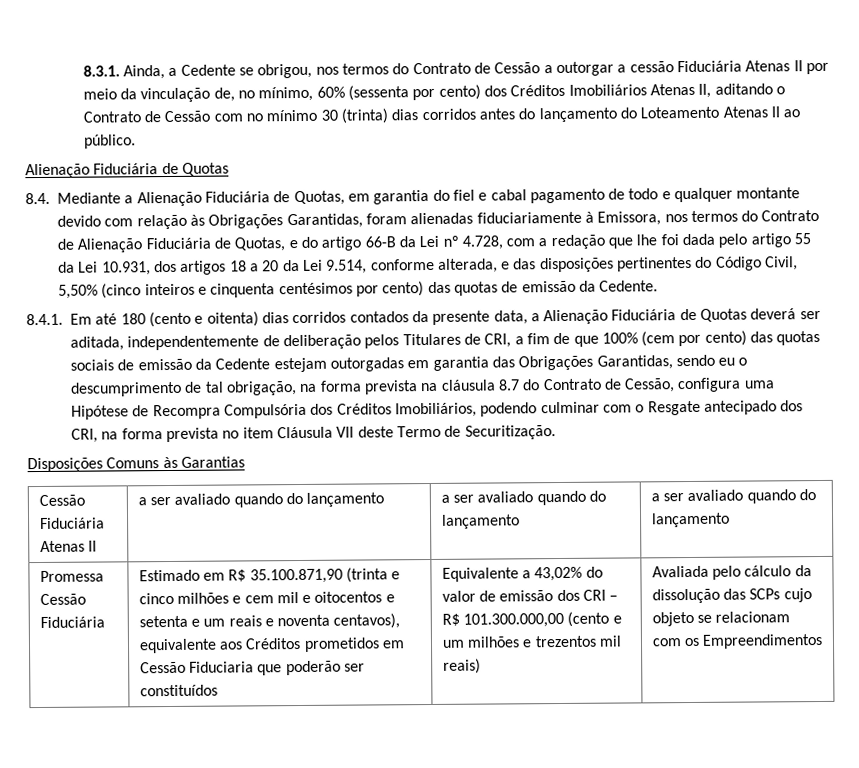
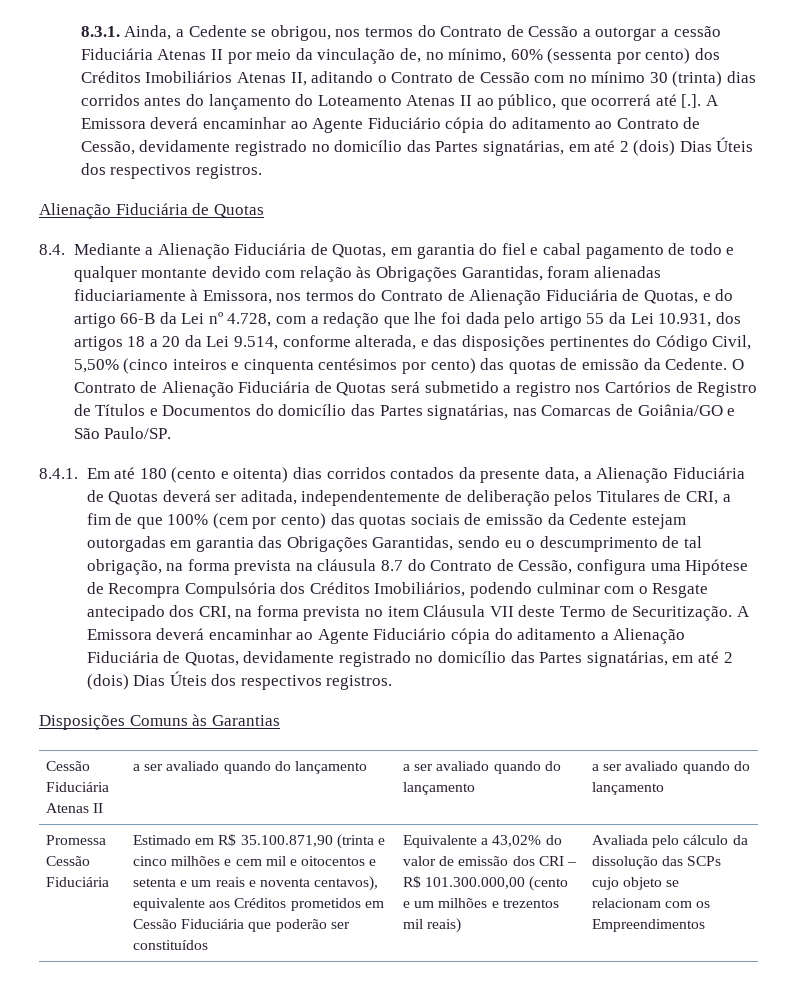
- 8.3.1. Ainda, a Cedente se obrigou, nos termos do Contrato de Cessão a outorgar a cessão Fiduciária Atenas II por meio da vinculação de, no mínimo, 60% (sessenta por cento) dos Créditos Imobiliários Atenas II, aditando o Contrato de Cessão com no mínimo 30 (trinta) dias corridos antes do lançamento do Loteamento Atenas II ao público.
+ 8.3.1. Ainda, a Cedente se obrigou, nos termos do Contrato de Cessão a outorgar a cessão Fiduciária Atenas II por meio da vinculação de, no mínimo, 60% (sessenta por cento) dos Créditos Imobiliários Atenas II, aditando o Contrato de Cessão com no mínimo 30 (trinta) dias corridos antes do lançamento do Loteamento Atenas II ao público, que ocorrerá até [.]. A Emissora deverá encaminhar ao Agente Fiduciário cópia do aditamento ao Contrato de Cessão, devidamente registrado no domicílio das Partes signatárias, em até 2 (dois) Dias Úteis dos respectivos registros.
+ O Contrato de Alienação Fiduciária de Quotas será submetido a registro nos Cartórios de Registro de Títulos e Documentos do domicílio das Partes signatárias, nas Comarcas de Goiânia/GO e São Paulo/SP.
+ A Emissora deverá encaminhar ao Agente Fiduciário cópia do aditamento a Alienação Fiduciária de Quotas, devidamente registrado no domicílio das Partes signatárias, em até 2 (dois) Dias Úteis dos respectivos registros.
- Estimado em R$ 35.100.871,90 (trinta e cinco milhões e cem mil e oitocentos e setenta e um reais e noventa centavos), equivalente aos Créditos prometidos em Cessão Fiduciaria que poderão ser constituídos
+ Estimado em R$ 35.100.871,90 (trinta e cinco milhões e cem mil e oitocentos e setenta e um reais e noventa centavos), equivalente aos Créditos prometidos em Cessão Fiduciária que poderão ser constituídos

